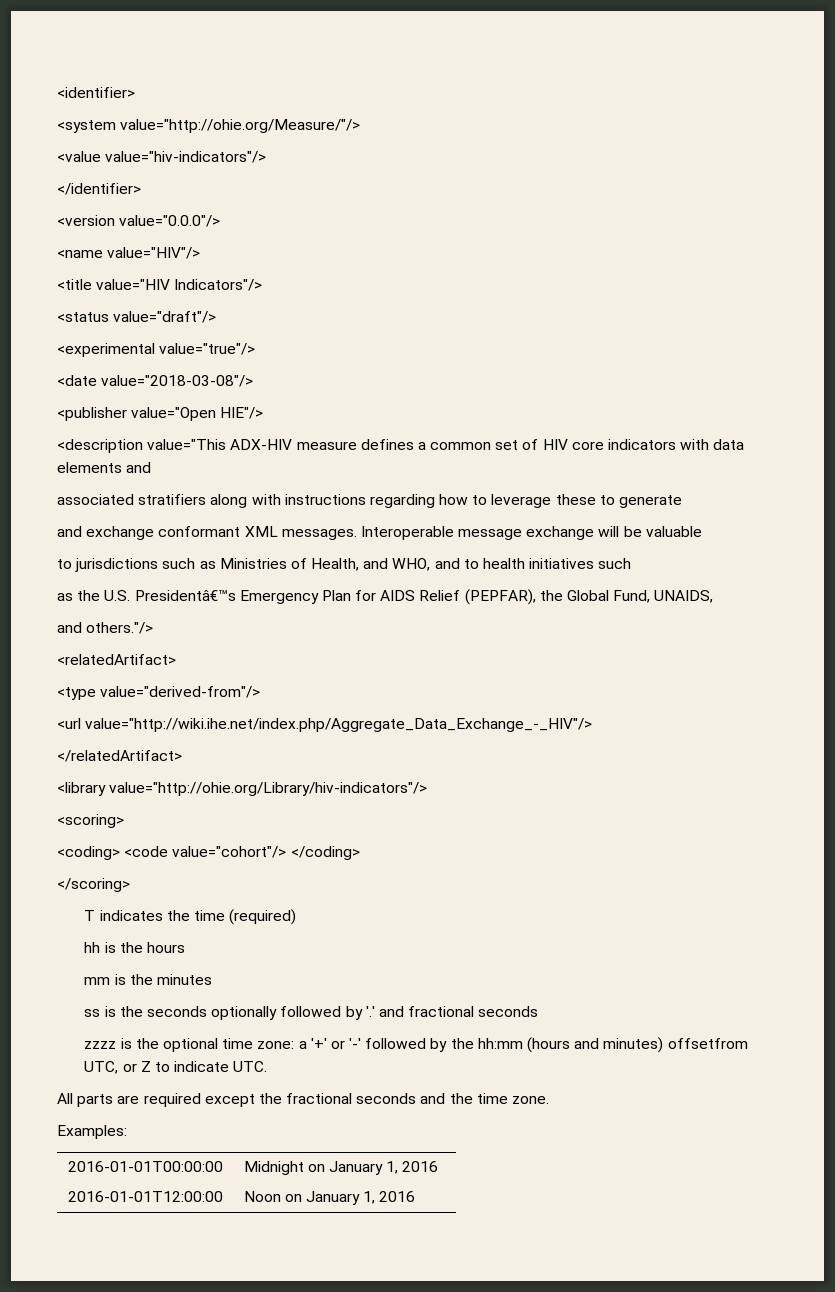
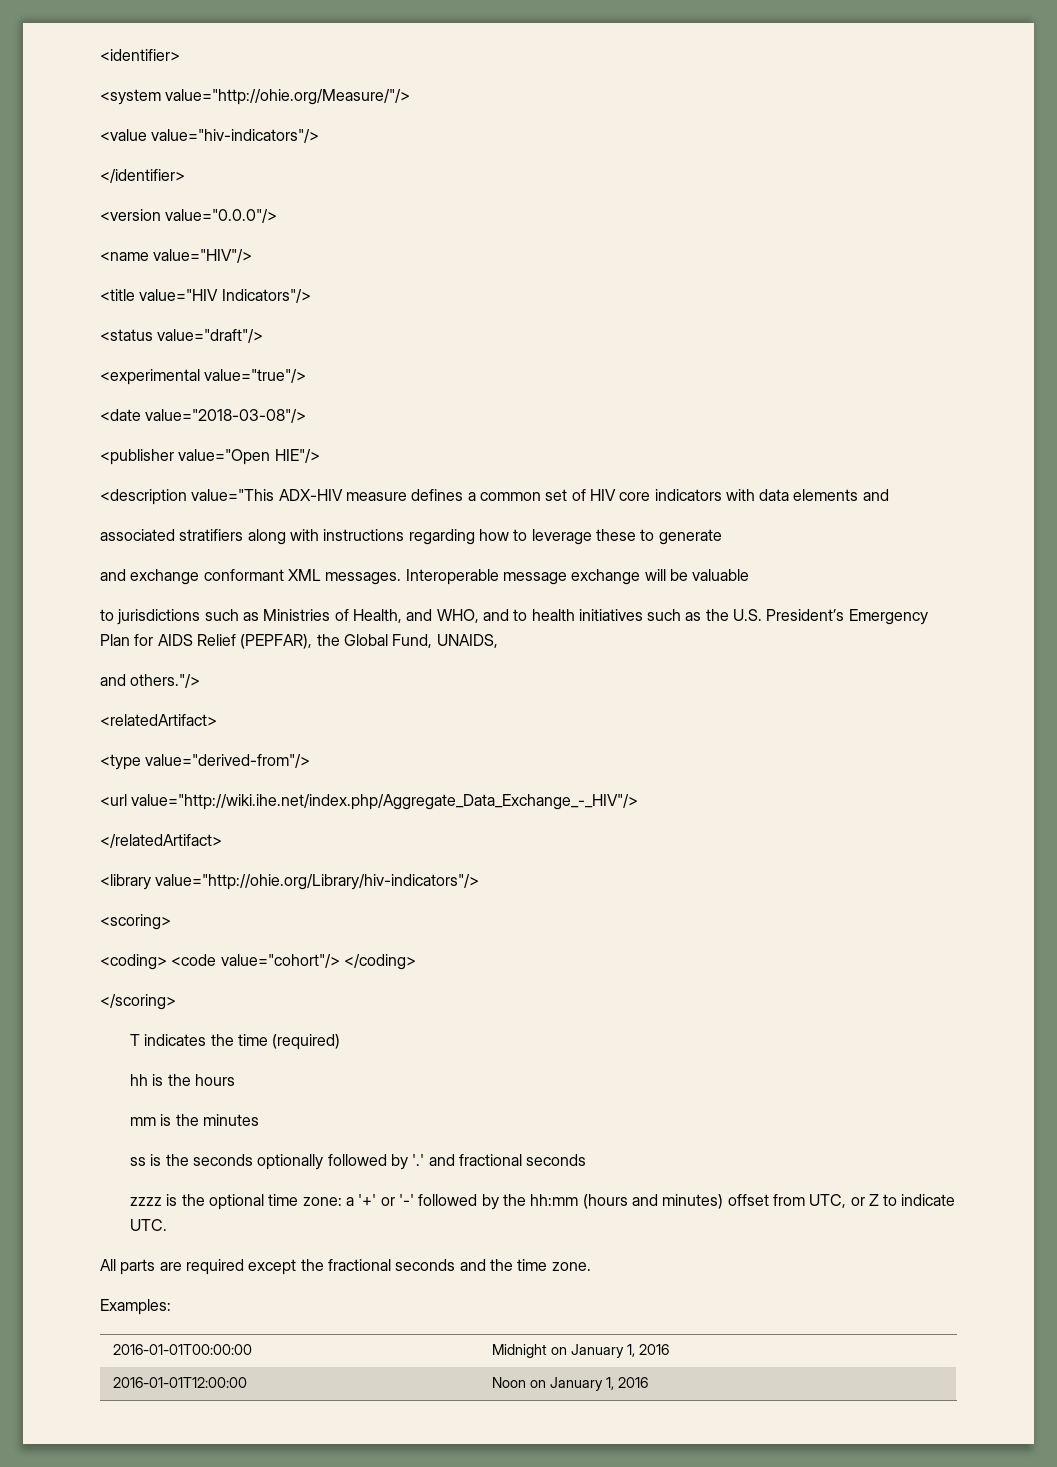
- to jurisdictions such as Ministries of Health, and WHO, and to health initiatives such
- as the U.S. Presidentâ€™s Emergency Plan for AIDS Relief (PEPFAR), the Global Fund, UNAIDS,
+ to jurisdictions such as Ministries of Health, and WHO, and to health initiatives such as the U.S. President’s Emergency Plan for AIDS Relief (PEPFAR), the Global Fund, UNAIDS,
- zzzz is the optional time zone: a '+' or '-' followed by the hh:mm (hours and minutes) offsetfrom UTC, or Z to indicate UTC.
+ zzzz is the optional time zone: a '+' or '-' followed by the hh:mm (hours and minutes) offset from UTC, or Z to indicate UTC.

